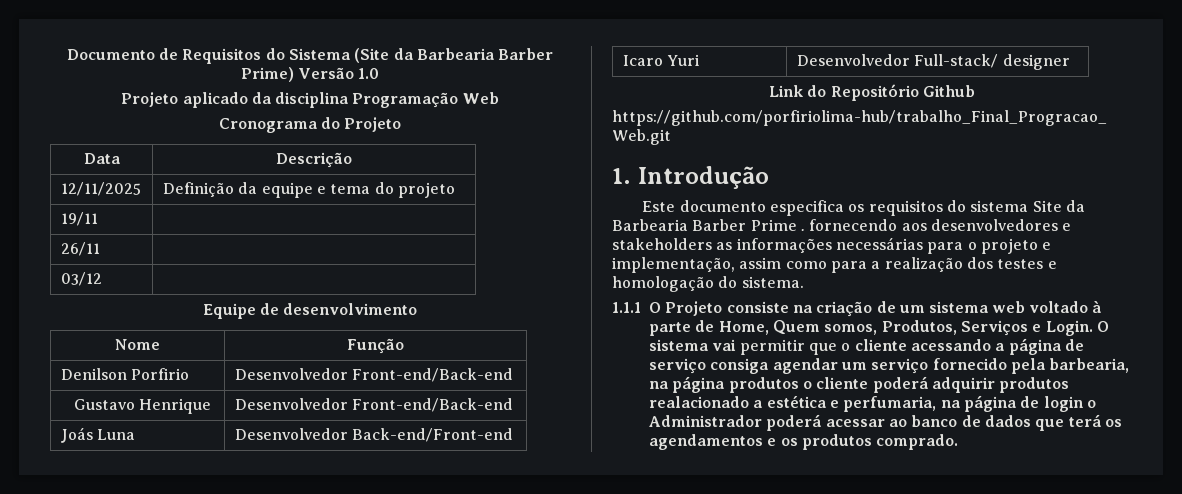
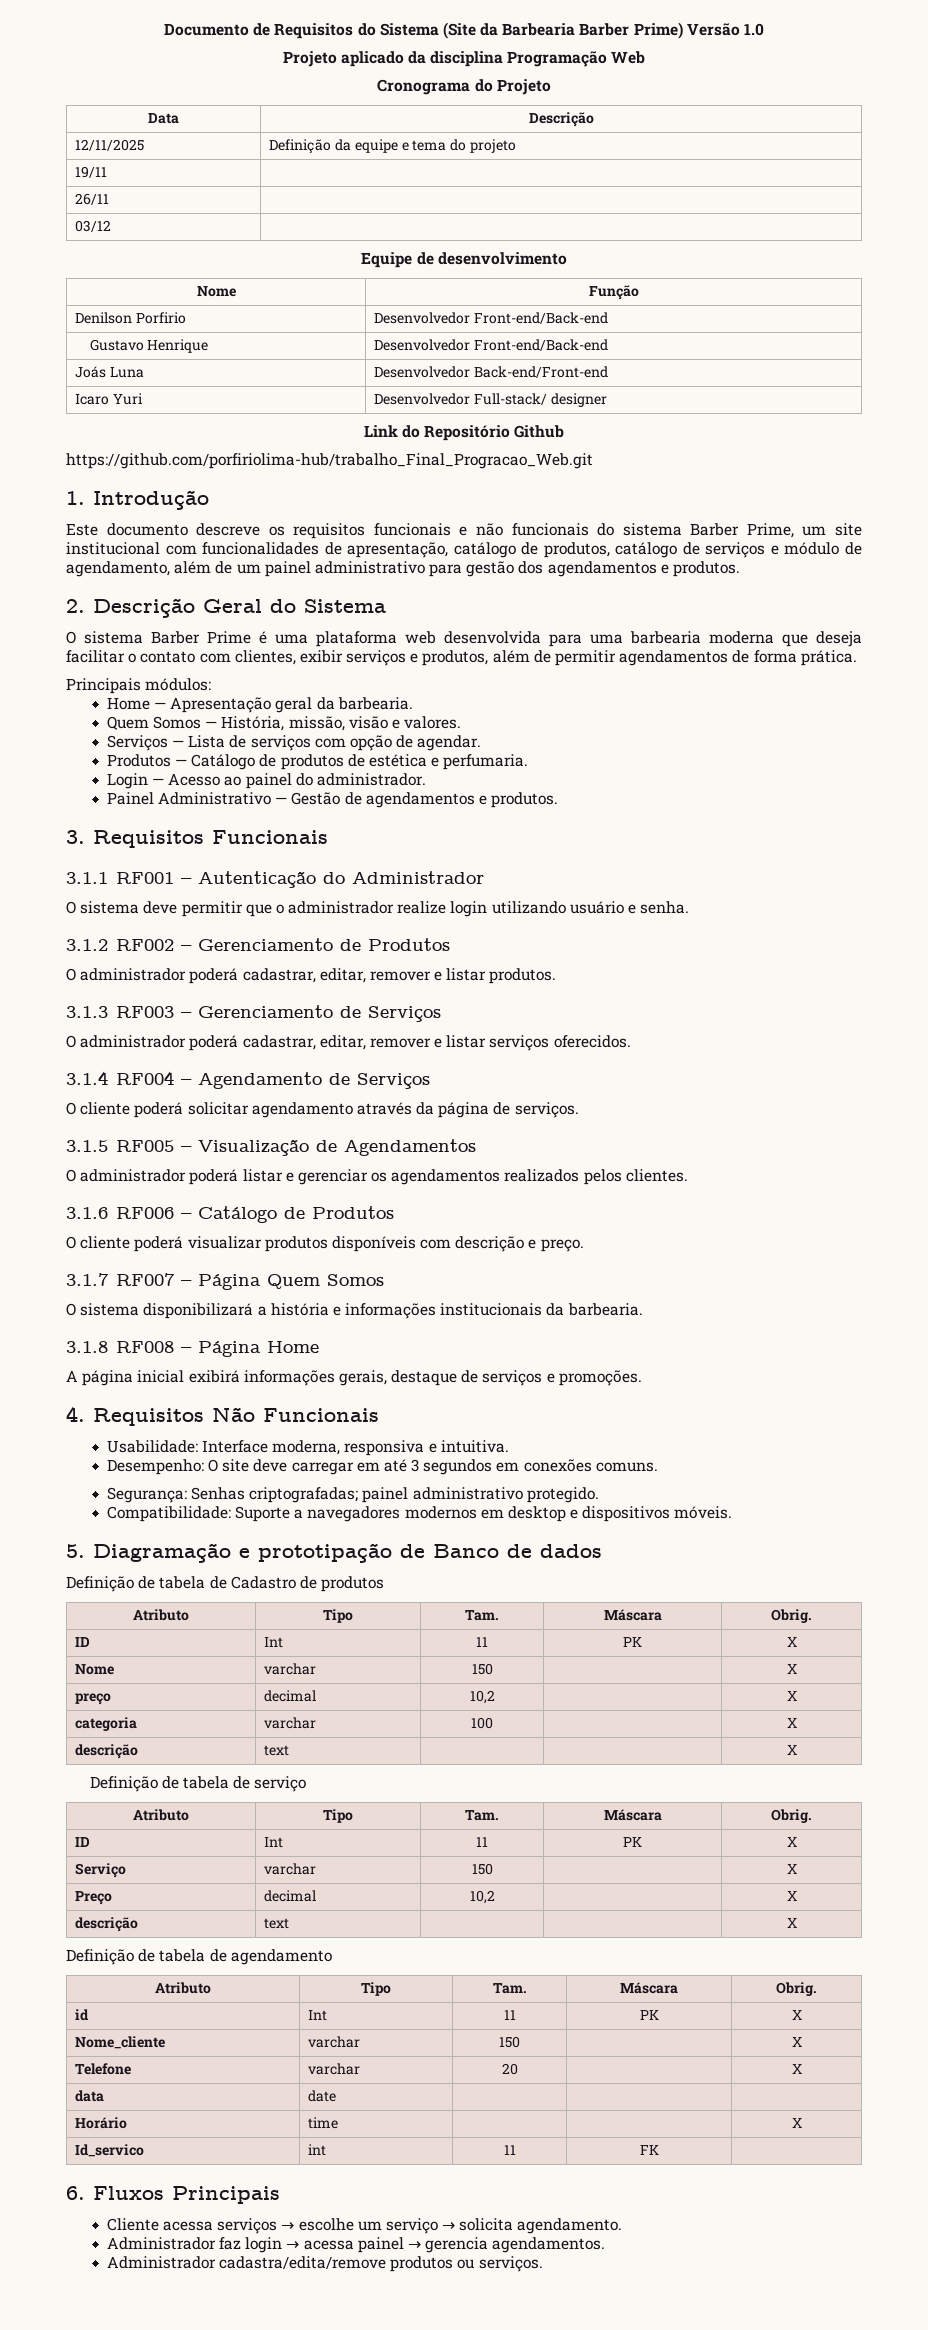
- Este documento especifica os requisitos do sistema Site da Barbearia Barber Prime . fornecendo aos desenvolvedores e stakeholders as informações necessárias para o projeto e implementação, assim como para a realização dos testes e homologação do sistema.
- 1.1.1 O Projeto consiste na criação de um sistema web voltado à parte de Home, Quem somos, Produtos, Serviços e Login. O sistema vai permitir que o cliente acessando a página de serviço consiga agendar um serviço fornecido pela barbearia, na página produtos o cliente poderá adquirir produtos realacionado a estética e perfumaria, na página de login o Administrador poderá acessar ao banco de dados que terá os agendamentos e os produtos comprado.
+ Este documento descreve os requisitos funcionais e não funcionais do sistema Barber Prime, um site institucional com funcionalidades de apresentação, catálogo de produtos, catálogo de serviços e módulo de agendamento, além de um painel administrativo para gestão dos agendamentos e produtos.
+ 2. Descrição Geral do Sistema
+ O sistema Barber Prime é uma plataforma web desenvolvida para uma barbearia moderna que deseja facilitar o contato com clientes, exibir serviços e produtos, além de permitir agendamentos de forma prática.
+ Principais módulos:
+ Home — Apresentação geral da barbearia.
+ Quem Somos — História, missão, visão e valores.
+ Serviços — Lista de serviços com opção de agendar.
+ Produtos — Catálogo de produtos de estética e perfumaria.
+ Login — Acesso ao painel do administrador.
+ Painel Administrativo — Gestão de agendamentos e produtos.
+ 3. Requisitos Funcionais
+ 3.1.1 RF001 – Autenticação do Administrador
+ O sistema deve permitir que o administrador realize login utilizando usuário e senha.
+ 3.1.2 RF002 – Gerenciamento de Produtos
+ O administrador poderá cadastrar, editar, remover e listar produtos.
+ 3.1.3 RF003 – Gerenciamento de Serviços
+ O administrador poderá cadastrar, editar, remover e listar serviços oferecidos.
+ 3.1.4 RF004 – Agendamento de Serviços
+ O cliente poderá solicitar agendamento através da página de serviços.
+ 3.1.5 RF005 – Visualização de Agendamentos
+ O administrador poderá listar e gerenciar os agendamentos realizados pelos clientes.
+ 3.1.6 RF006 – Catálogo de Produtos
+ O cliente poderá visualizar produtos disponíveis com descrição e preço.
+ 3.1.7 RF007 – Página Quem Somos
+ O sistema disponibilizará a história e informações institucionais da barbearia.
+ 3.1.8 RF008 – Página Home
+ A página inicial exibirá informações gerais, destaque de serviços e promoções.
+ 4. Requisitos Não Funcionais
+ Usabilidade: Interface moderna, responsiva e intuitiva.
+ Desempenho: O site deve carregar em até 3 segundos em conexões comuns.
+ Segurança: Senhas criptografadas; painel administrativo protegido.
+ Compatibilidade: Suporte a navegadores modernos em desktop e dispositivos móveis.
+ 5. Diagramação e prototipação de Banco de dados
+ Definição de tabela de Cadastro de produtos
+ Atributo | Tipo | Tam. | Máscara | Obrig.
+ ID | Int | 11 | PK | X
+ Nome | varchar | 150 | | X
+ preço | decimal | 10,2 | | X
+ categoria | varchar | 100 | | X
+ descrição | text | | | X
+ Definição de tabela de serviço
+ Atributo | Tipo | Tam. | Máscara | Obrig.
+ ID | Int | 11 | PK | X
+ Serviço | varchar | 150 | | X
+ Preço | decimal | 10,2 | | X
+ descrição | text | | | X
+ Definição de tabela de agendamento
+ Atributo | Tipo | Tam. | Máscara | Obrig.
+ id | Int | 11 | PK | X
+ Nome_cliente | varchar | 150 | | X
+ Telefone | varchar | 20 | | X
+ data | date | | |
+ Horário | time | | | X
+ Id_servico | int | 11 | FK |
+ 6. Fluxos Principais
+ Cliente acessa serviços → escolhe um serviço → solicita agendamento.
+ Administrador faz login → acessa painel → gerencia agendamentos.
+ Administrador cadastra/edita/remove produtos ou serviços.

